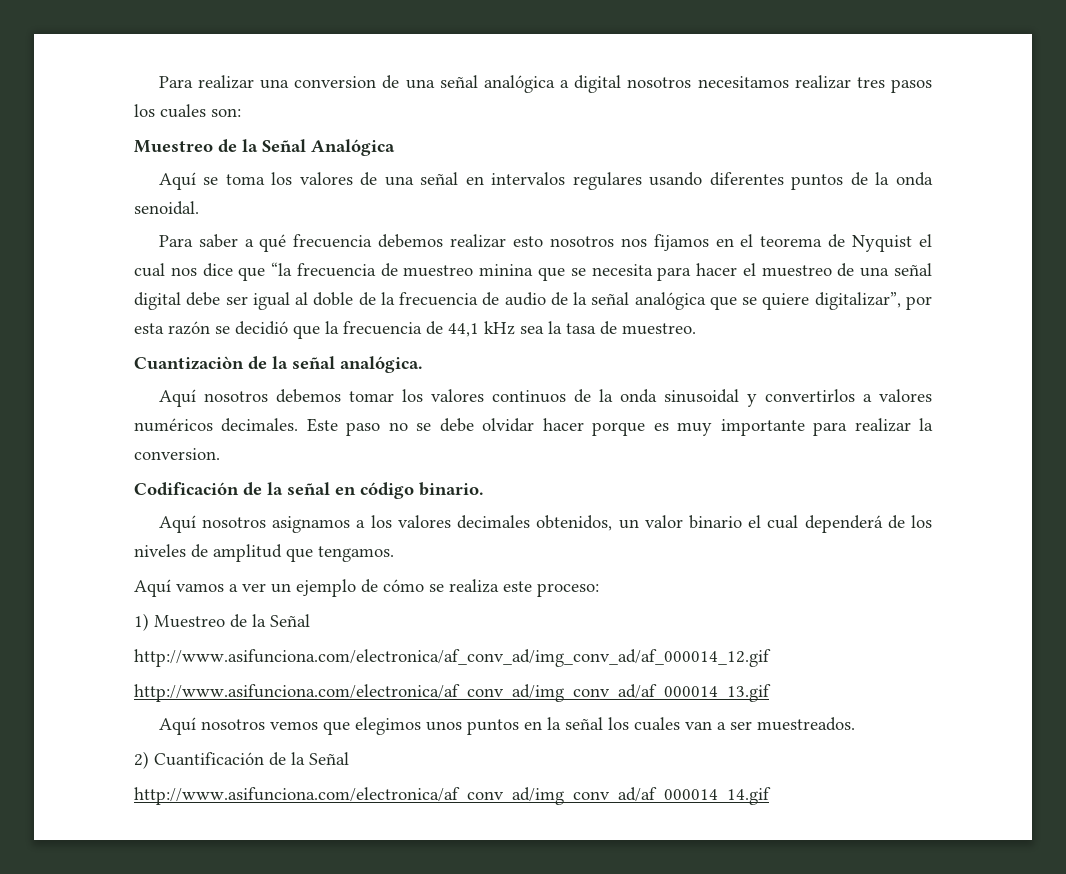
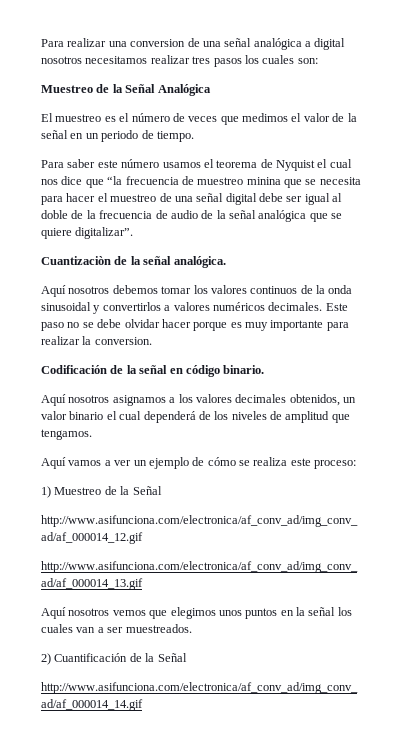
- Aquí se toma los valores de una señal en intervalos regulares usando diferentes puntos de la onda senoidal.
- Para saber a qué frecuencia debemos realizar esto nosotros nos fijamos en el teorema de Nyquist el cual nos dice que “la frecuencia de muestreo minina que se necesita para hacer el muestreo de una señal digital debe ser igual al doble de la frecuencia de audio de la señal analógica que se quiere digitalizar”, por esta razón se decidió que la frecuencia de 44,1 kHz sea la tasa de muestreo.
+ El muestreo es el número de veces que medimos el valor de la señal en un periodo de tiempo.
+ Para saber este número usamos el teorema de Nyquist el cual nos dice que “la frecuencia de muestreo minina que se necesita para hacer el muestreo de una señal digital debe ser igual al doble de la frecuencia de audio de la señal analógica que se quiere digitalizar”.

